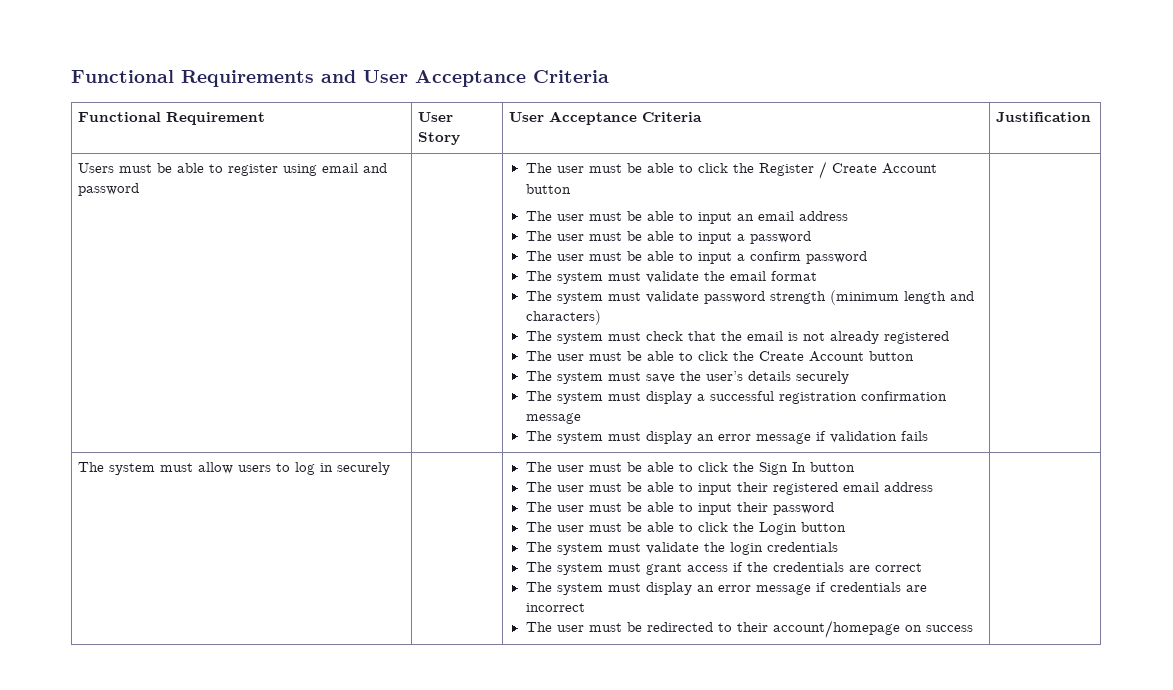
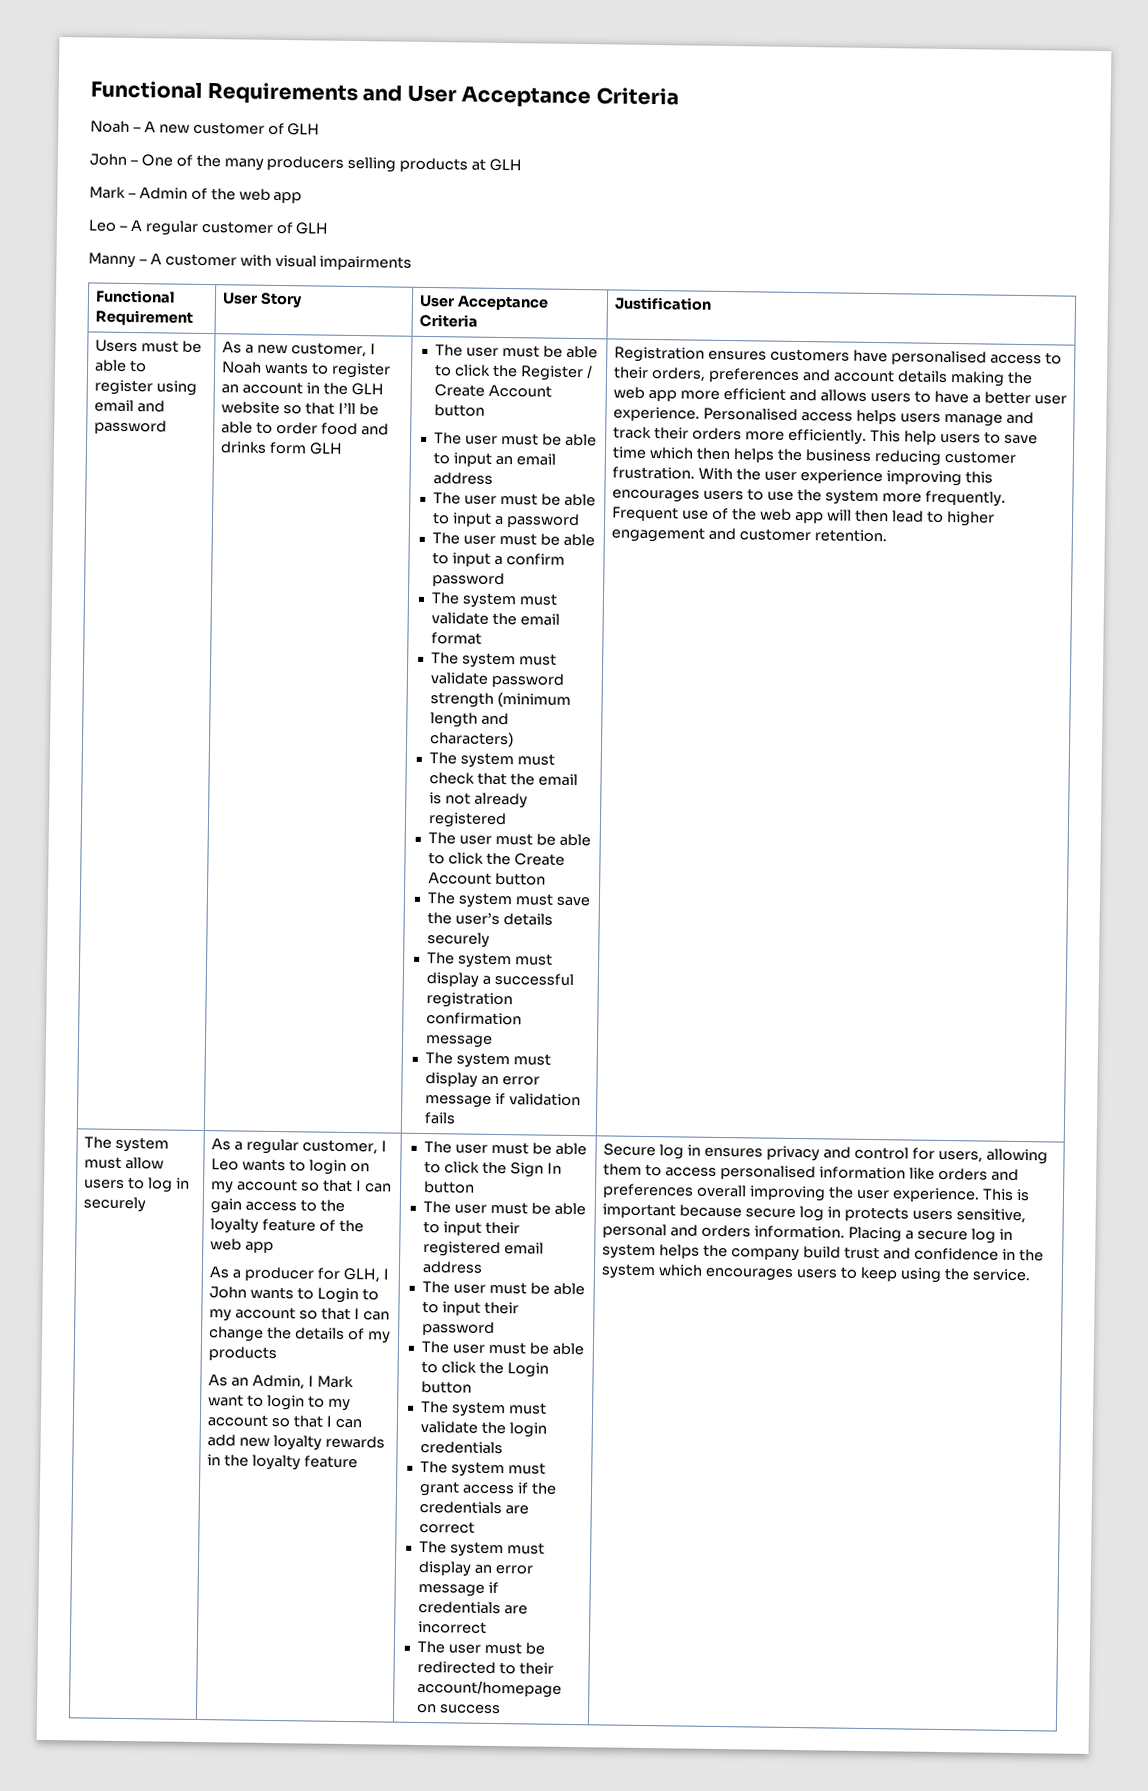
+ Noah – A new customer of GLH
+ John – One of the many producers selling products at GLH
+ Mark – Admin of the web app
+ Leo – A regular customer of GLH
+ Manny – A customer with visual impairments
+ As a new customer, I Noah wants to register an account in the GLH website so that I’ll be able to order food and drinks form GLH
+ Registration ensures customers have personalised access to their orders, preferences and account details making the web app more efficient and allows users to have a better user experience. Personalised access helps users manage and track their orders more efficiently. This help users to save time which then helps the business reducing customer frustration. With the user experience improving this encourages users to use the system more frequently. Frequent use of the web app will then lead to higher engagement and customer retention.
+ As a regular customer, I Leo wants to login on my account so that I can gain access to the loyalty feature of the web app
+ As a producer for GLH, I John wants to Login to my account so that I can change the details of my products
+ As an Admin, I Mark want to login to my account so that I can add new loyalty rewards in the loyalty feature
+ Secure log in ensures privacy and control for users, allowing them to access personalised information like orders and preferences overall improving the user experience. This is important because secure log in protects users sensitive, personal and orders information. Placing a secure log in system helps the company build trust and confidence in the system which encourages users to keep using the service.

